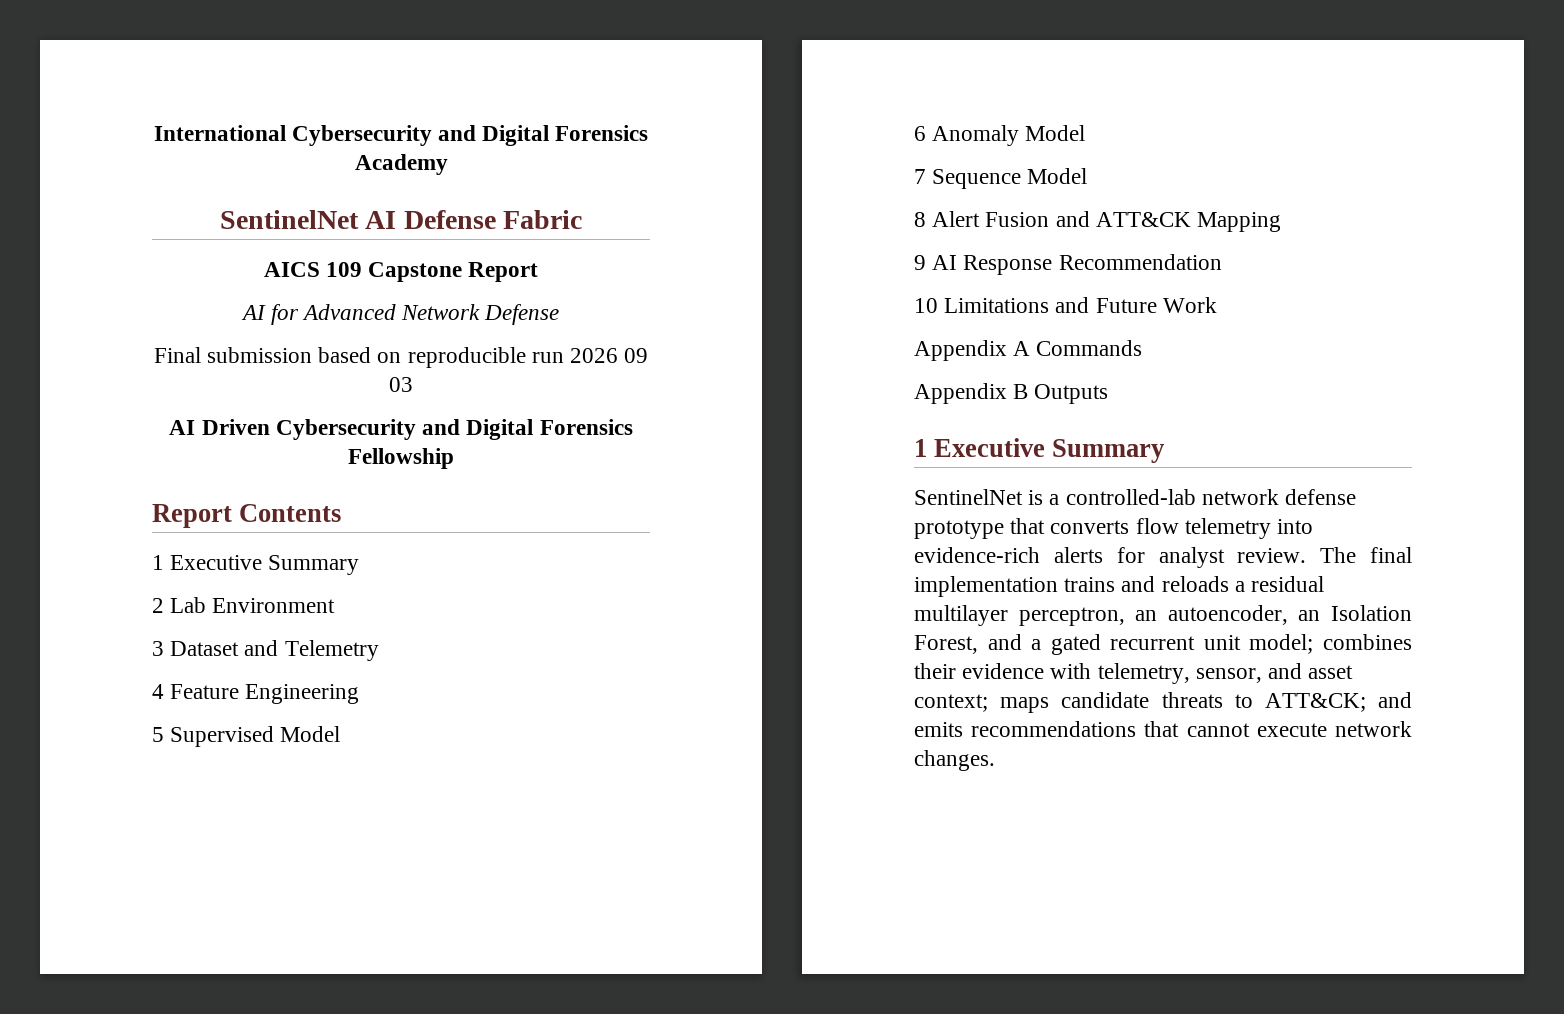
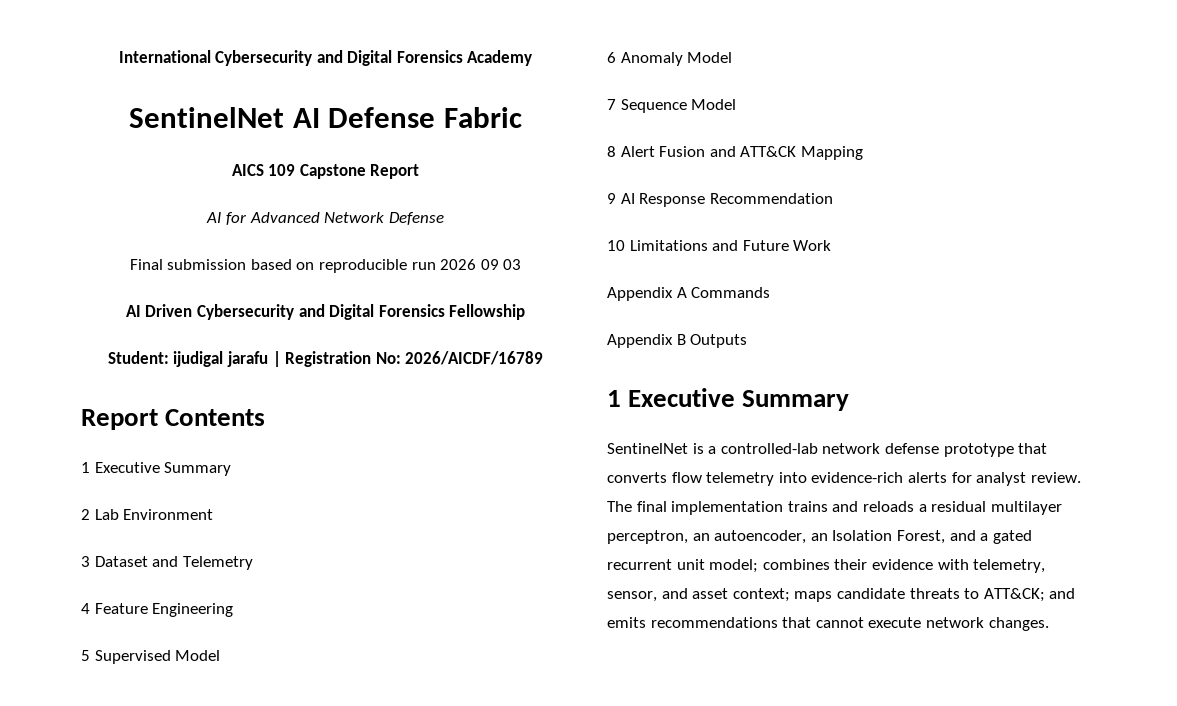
+ Student: ijudigal jarafu | Registration No: 2026/AICDF/16789

